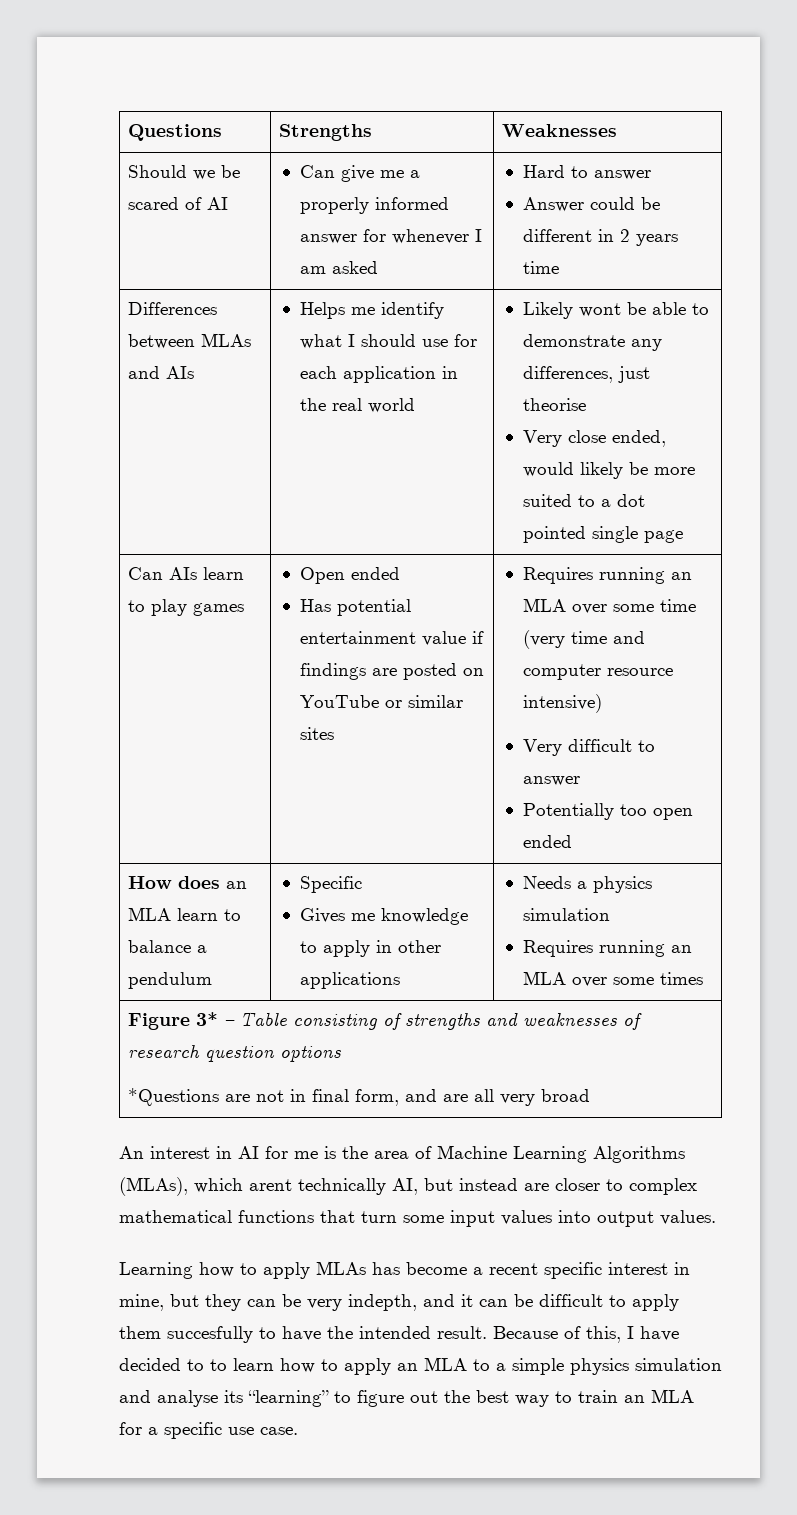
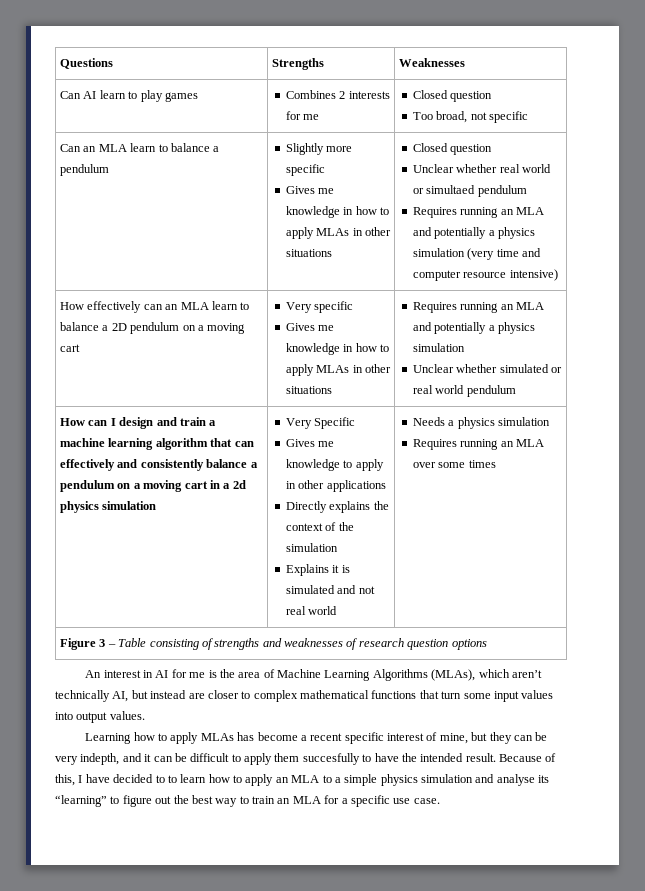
- Should we be scared of AI | Can give me a properly informed answer for whenever I am asked | Hard to answer
- Answer could be different in 2 years time
- Differences between MLAs and AIs | Helps me identify what I should use for each application in the real world | Likely wont be able to demonstrate any differences, just theorise
- Very close ended, would likely be more suited to a dot pointed single page
- Can AIs learn to play games | Open ended
- Has potential entertainment value if findings are posted on YouTube or similar sites | Requires running an MLA over some time (very time and computer resource intensive)
- Very difficult to answer
- Potentially too open ended
- How does an MLA learn to balance a pendulum | Specific
- Gives me knowledge to apply in other applications | Needs a physics simulation
+ Can AI learn to play games | Combines 2 interests for me | Closed question
+ Too broad, not specific
+ Can an MLA learn to balance a pendulum | Slightly more specific
+ Gives me knowledge in how to apply MLAs in other situations | Closed question
+ Unclear whether real world or simultaed pendulum
+ Requires running an MLA and potentially a physics simulation (very time and computer resource intensive)
+ How effectively can an MLA learn to balance a 2D pendulum on a moving cart | Very specific
+ Gives me knowledge in how to apply MLAs in other situations | Requires running an MLA and potentially a physics simulation
+ Unclear whether simulated or real world pendulum
+ How can I design and train a machine learning algorithm that can effectively and consistently balance a pendulum on a moving cart in a 2d physics simulation | Very Specific
+ Gives me knowledge to apply in other applications
+ Directly explains the context of the simulation
+ Explains it is simulated and not real world | Needs a physics simulation
- Figure 3* – Table consisting of strengths and weaknesses of research question options
- *Questions are not in final form, and are all very broad
+ Figure 3 – Table consisting of strengths and weaknesses of research question options
- An interest in AI for me is the area of Machine Learning Algorithms (MLAs), which arent technically AI, but instead are closer to complex mathematical functions that turn some input values into output values.
+ An interest in AI for me is the area of Machine Learning Algorithms (MLAs), which aren’t technically AI, but instead are closer to complex mathematical functions that turn some input values into output values.
- Learning how to apply MLAs has become a recent specific interest in mine, but they can be very indepth, and it can be difficult to apply them succesfully to have the intended result.
+ Learning how to apply MLAs has become a recent specific interest of mine, but they can be very indepth, and it can be difficult to apply them succesfully to have the intended result.

